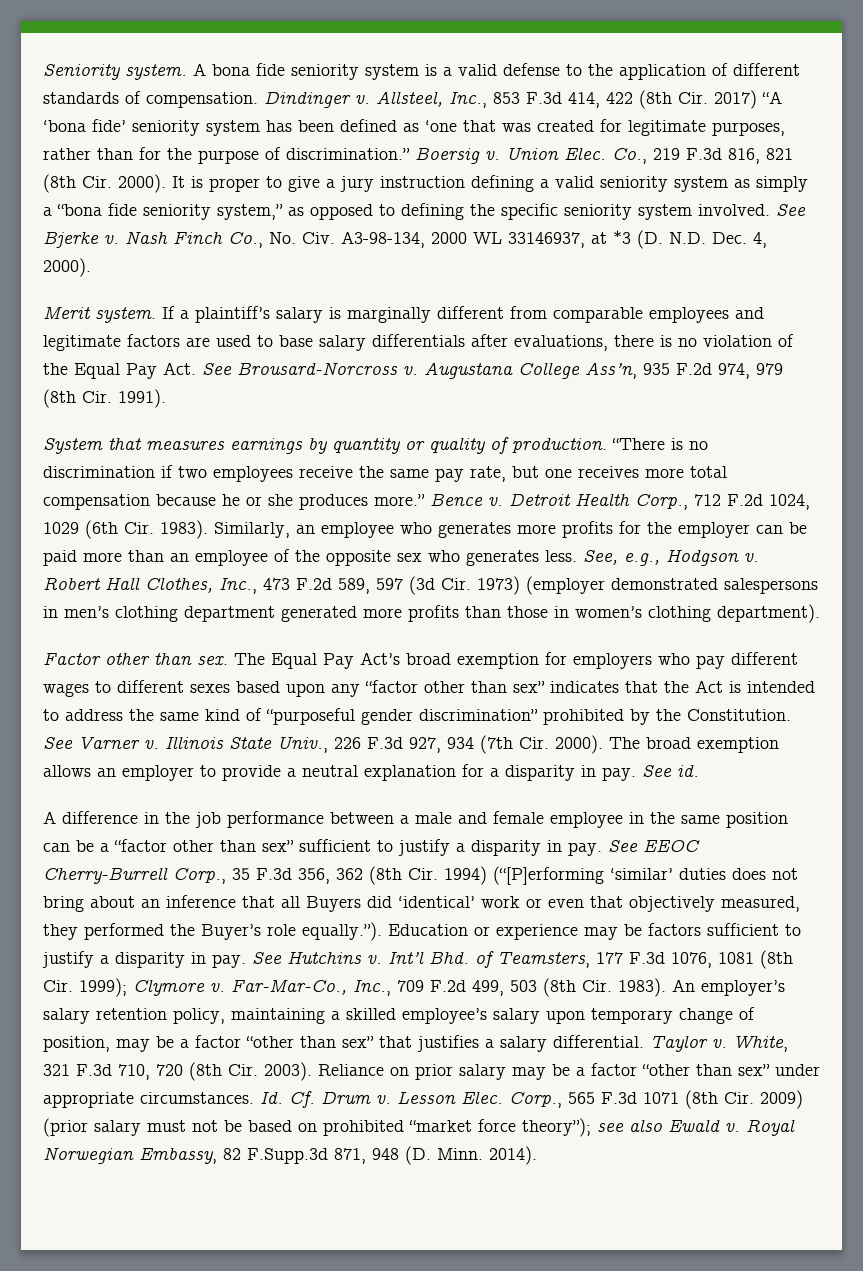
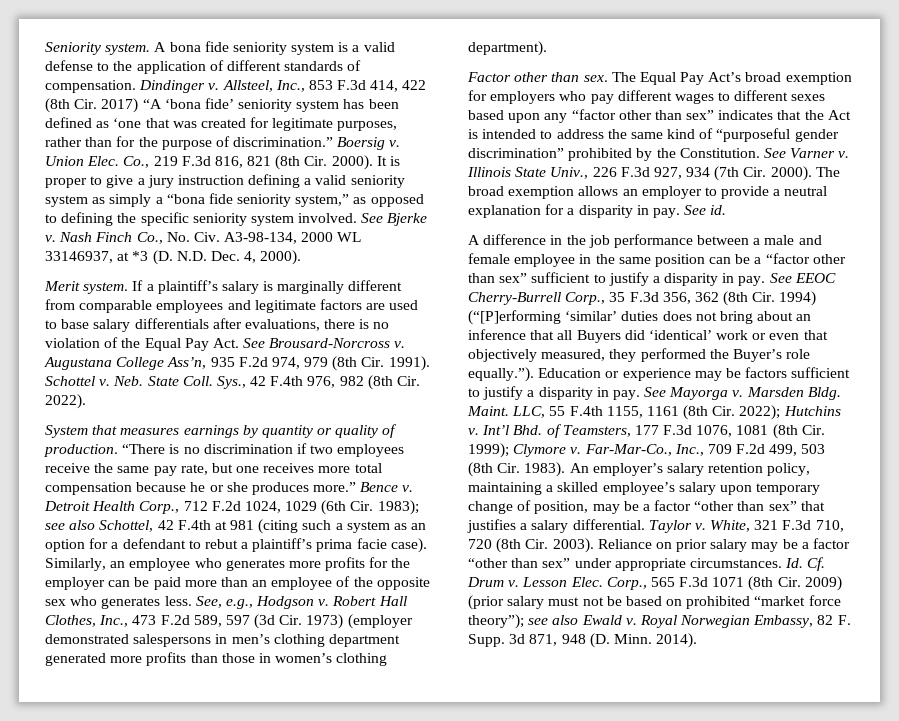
+ Schottel v. Neb. State Coll. Sys., 42 F.4th 976, 982 (8th Cir. 2022).
- Detroit Health Corp., 712 F.2d 1024, 1029 (6th Cir. 1983).
+ Detroit Health Corp., 712 F.2d 1024, 1029 (6th Cir. 1983); see also Schottel, 42 F.4th at 981 (citing such a system as an option for a defendant to rebut a plaintiff’s prima facie case).
- See Hutchins v.
+ See Mayorga v. Marsden Bldg. Maint. LLC, 55 F.4th 1155, 1161 (8th Cir. 2022); Hutchins v.
- Royal Norwegian Embassy, 82 F.Supp.3d 871, 948 (D. Minn.
+ Royal Norwegian Embassy, 82 F. Supp. 3d 871, 948 (D. Minn.

